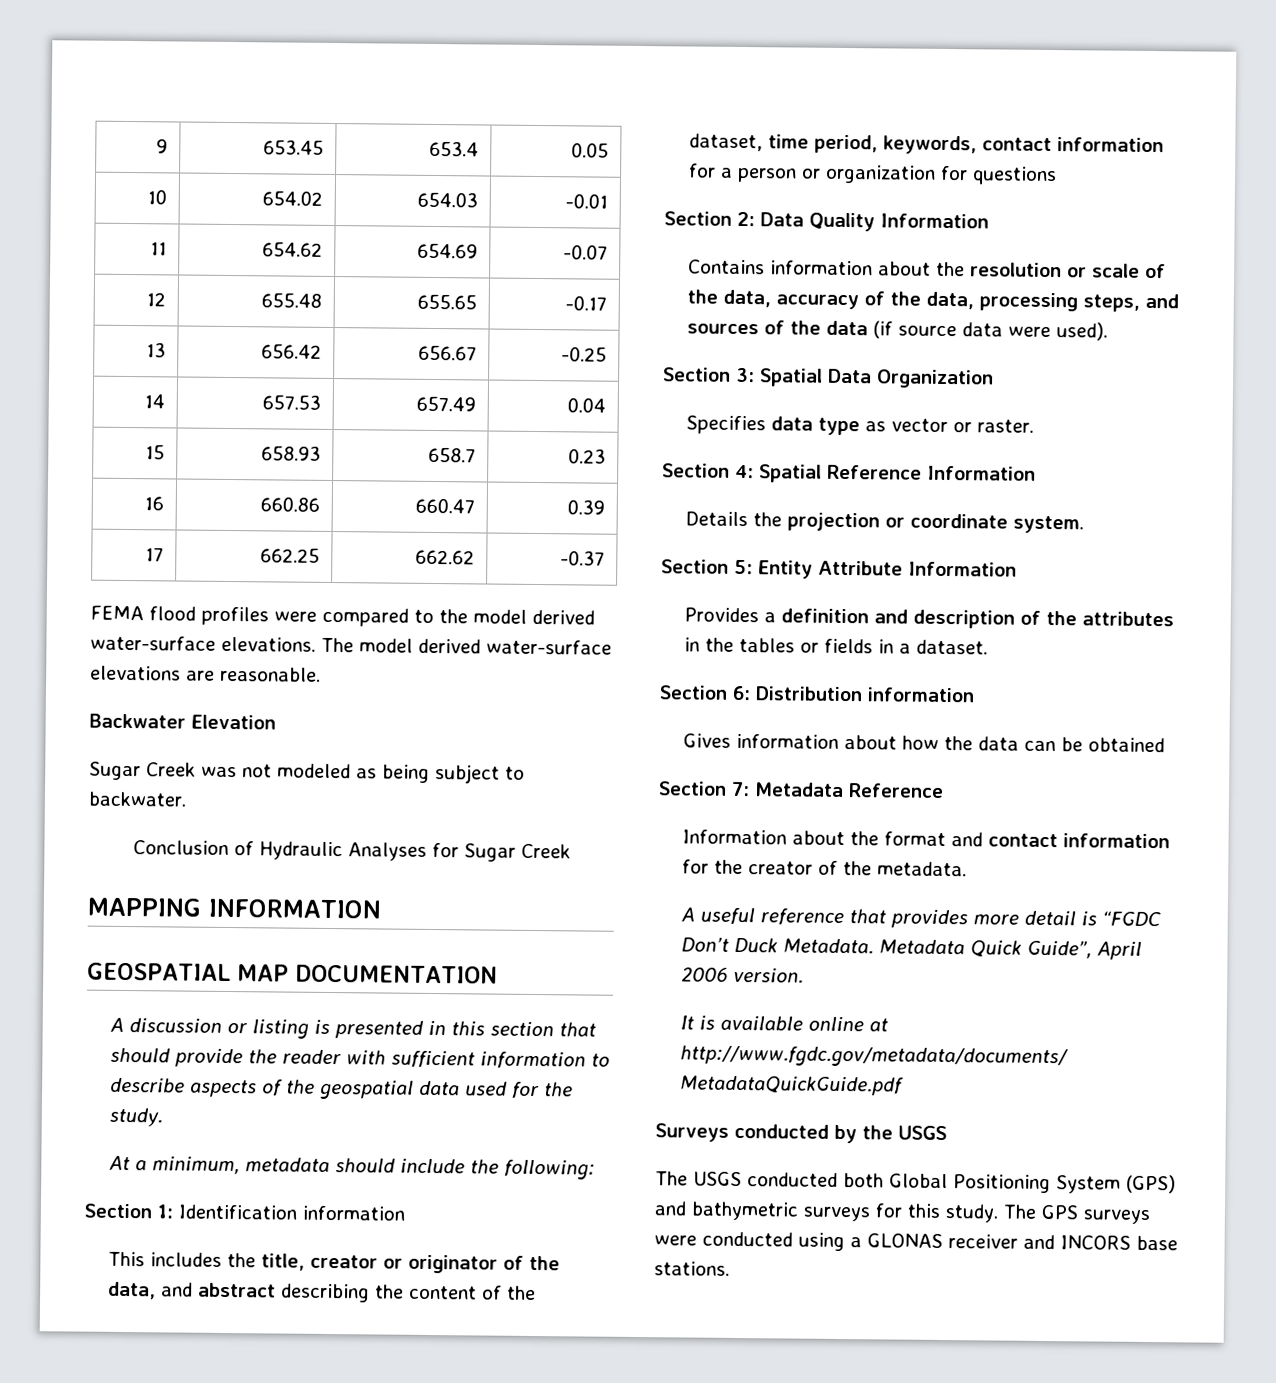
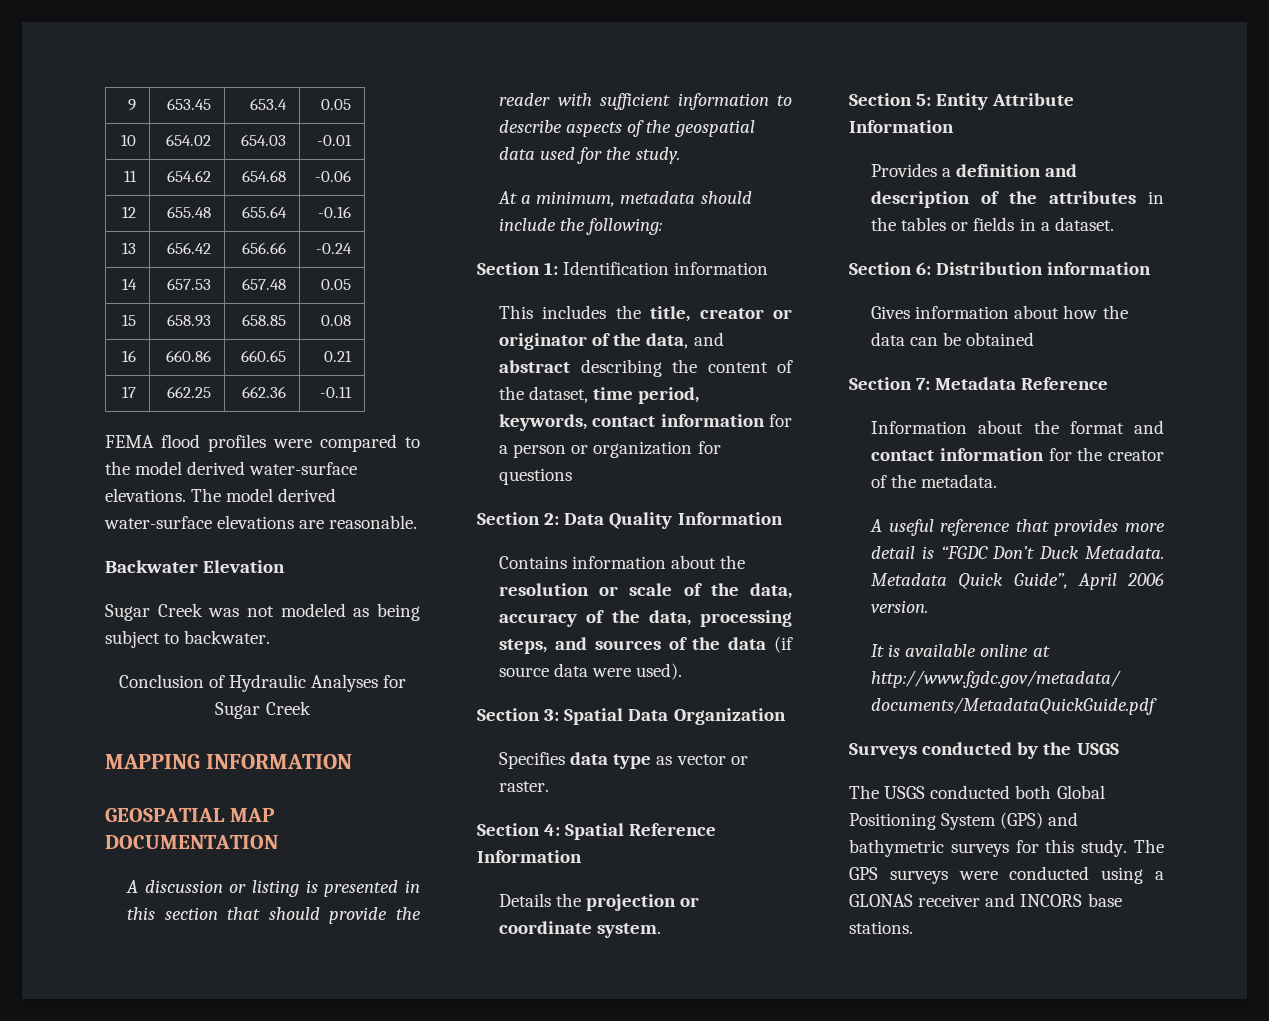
- 11 | 654.62 | 654.69 | -0.07
+ 11 | 654.62 | 654.68 | -0.06
- 12 | 655.48 | 655.65 | -0.17
+ 12 | 655.48 | 655.64 | -0.16
- 13 | 656.42 | 656.67 | -0.25
+ 13 | 656.42 | 656.66 | -0.24
- 14 | 657.53 | 657.49 | 0.04
+ 14 | 657.53 | 657.48 | 0.05
- 15 | 658.93 | 658.7 | 0.23
+ 15 | 658.93 | 658.85 | 0.08
- 16 | 660.86 | 660.47 | 0.39
+ 16 | 660.86 | 660.65 | 0.21
- 17 | 662.25 | 662.62 | -0.37
+ 17 | 662.25 | 662.36 | -0.11

